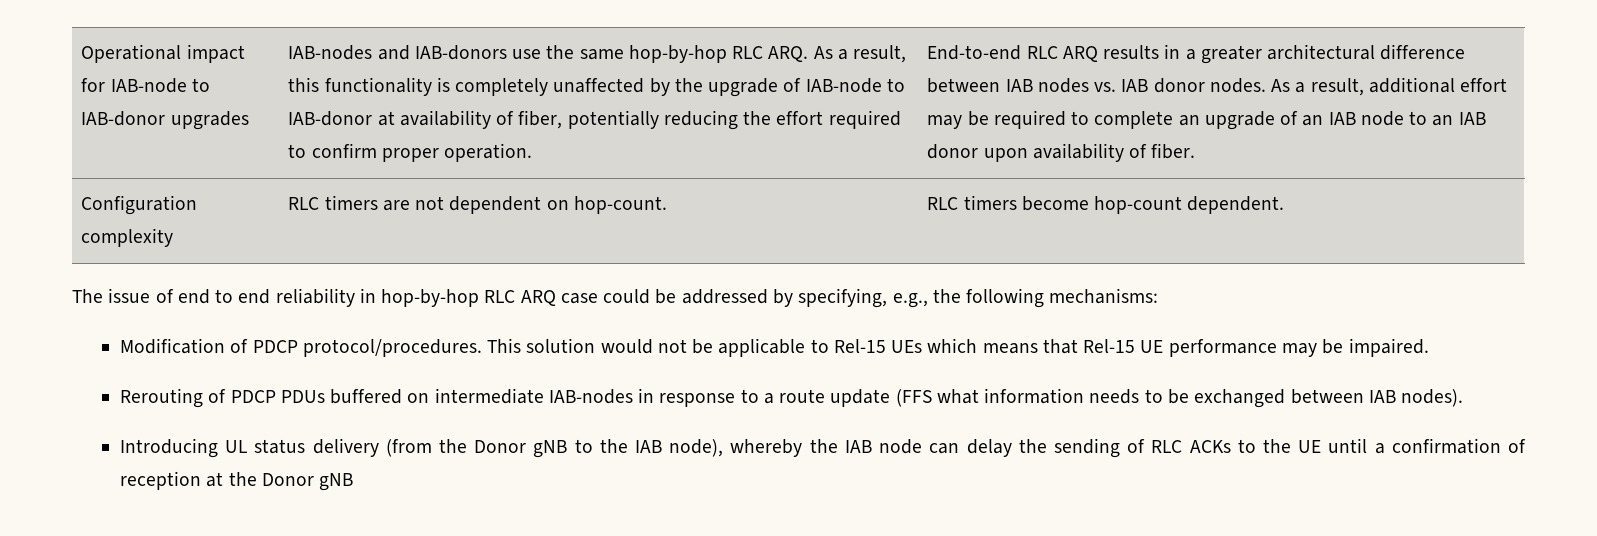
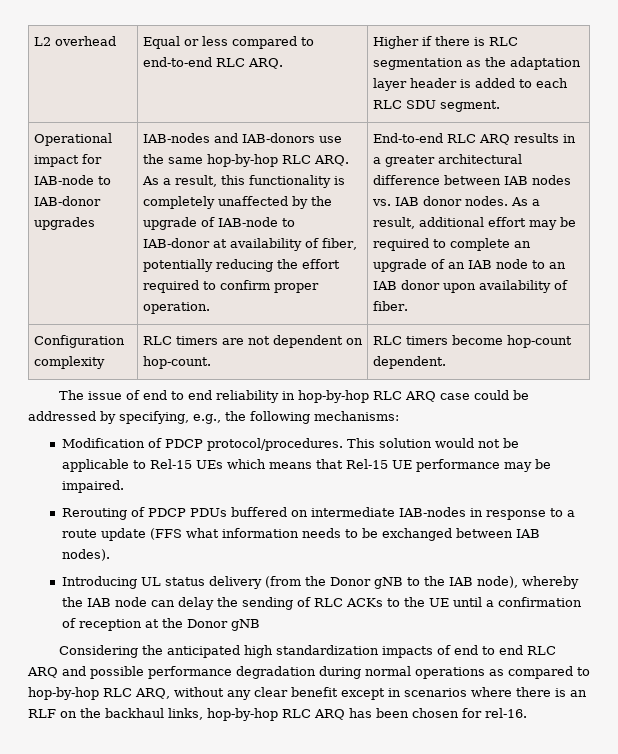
+ L2 overhead | Equal or less compared to end-to-end RLC ARQ. | Higher if there is RLC segmentation as the adaptation layer header is added to each RLC SDU segment.
+ Considering the anticipated high standardization impacts of end to end RLC ARQ and possible performance degradation during normal operations as compared to hop-by-hop RLC ARQ, without any clear benefit except in scenarios where there is an RLF on the backhaul links, hop-by-hop RLC ARQ has been chosen for rel-16.

